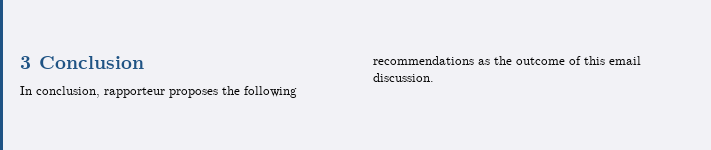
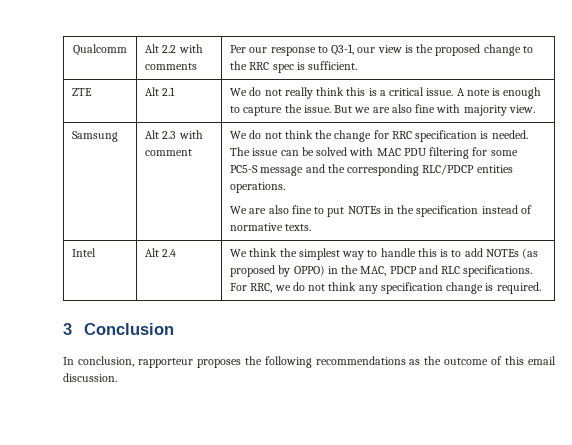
+ Qualcomm | Alt 2.2 with comments | Per our response to Q3-1, our view is the proposed change to the RRC spec is sufficient.
+ ZTE | Alt 2.1 | We do not really think this is a critical issue. A note is enough to capture the issue. But we are also fine with majority view.
+ Samsung | Alt 2.3 with comment | We do not think the change for RRC specification is needed. The issue can be solved with MAC PDU filtering for some PC5-S message and the corresponding RLC/PDCP entities operations.
+ We are also fine to put NOTEs in the specification instead of normative texts.
+ Intel | Alt 2.4 | We think the simplest way to handle this is to add NOTEs (as proposed by OPPO) in the MAC, PDCP and RLC specifications. For RRC, we do not think any specification change is required.

